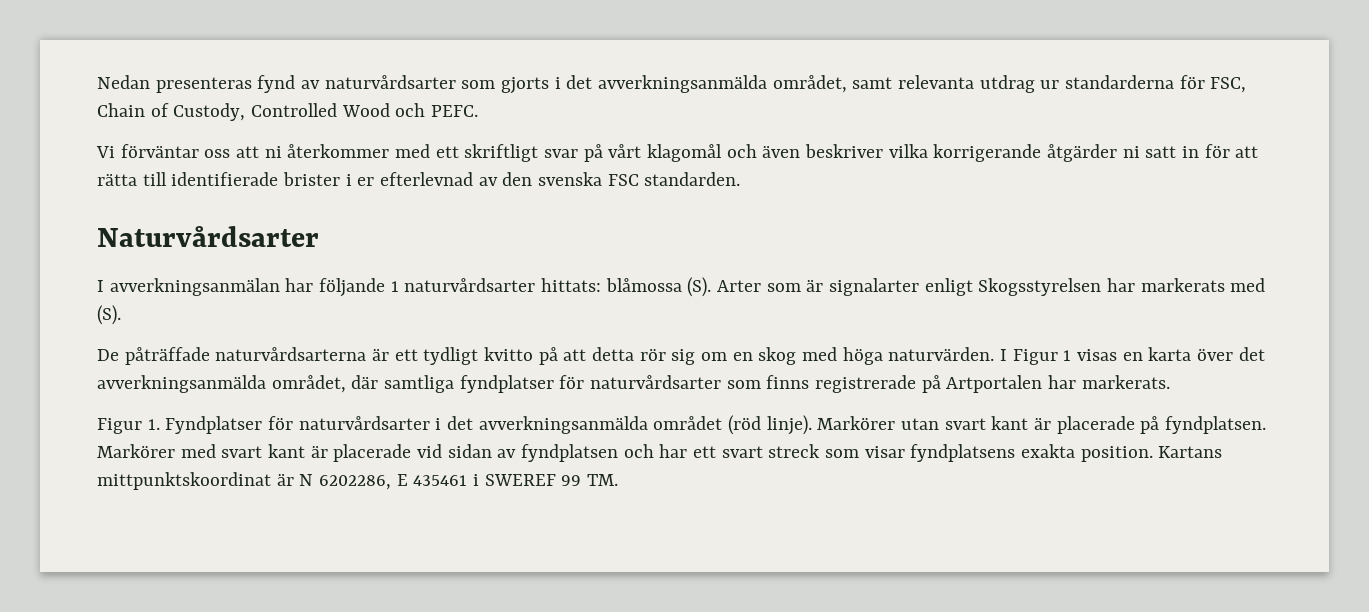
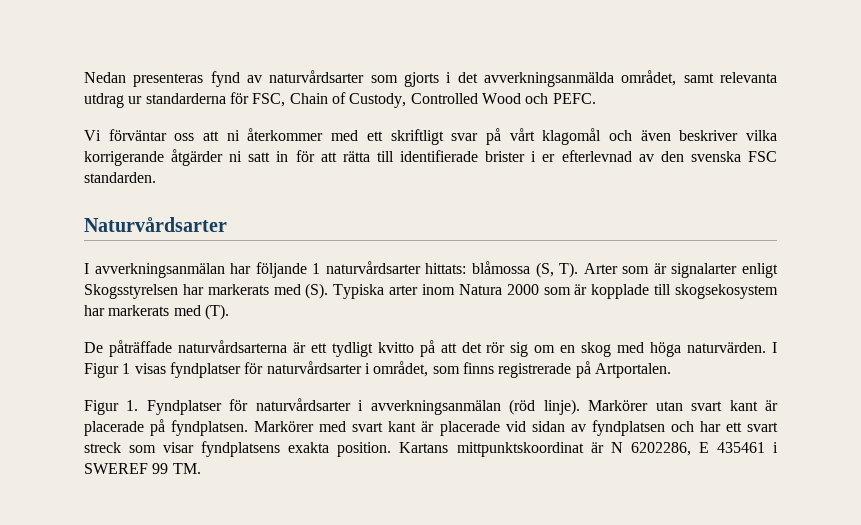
- I avverkningsanmälan har följande 1 naturvårdsarter hittats: blåmossa (S). Arter som är signalarter enligt Skogsstyrelsen har markerats med (S).
+ I avverkningsanmälan har följande 1 naturvårdsarter hittats: blåmossa (S, T). Arter som är signalarter enligt Skogsstyrelsen har markerats med (S). Typiska arter inom Natura 2000 som är kopplade till skogsekosystem har markerats med (T).
- De påträffade naturvårdsarterna är ett tydligt kvitto på att detta rör sig om en skog med höga naturvärden.
+ De påträffade naturvårdsarterna är ett tydligt kvitto på att det rör sig om en skog med höga naturvärden.
- I Figur 1 visas en karta över det avverkningsanmälda området, där samtliga fyndplatser för naturvårdsarter som finns registrerade på Artportalen har markerats.
+ I Figur 1 visas fyndplatser för naturvårdsarter i området, som finns registrerade på Artportalen.
- Figur 1. Fyndplatser för naturvårdsarter i det avverkningsanmälda området (röd linje).
+ Figur 1. Fyndplatser för naturvårdsarter i avverkningsanmälan (röd linje).

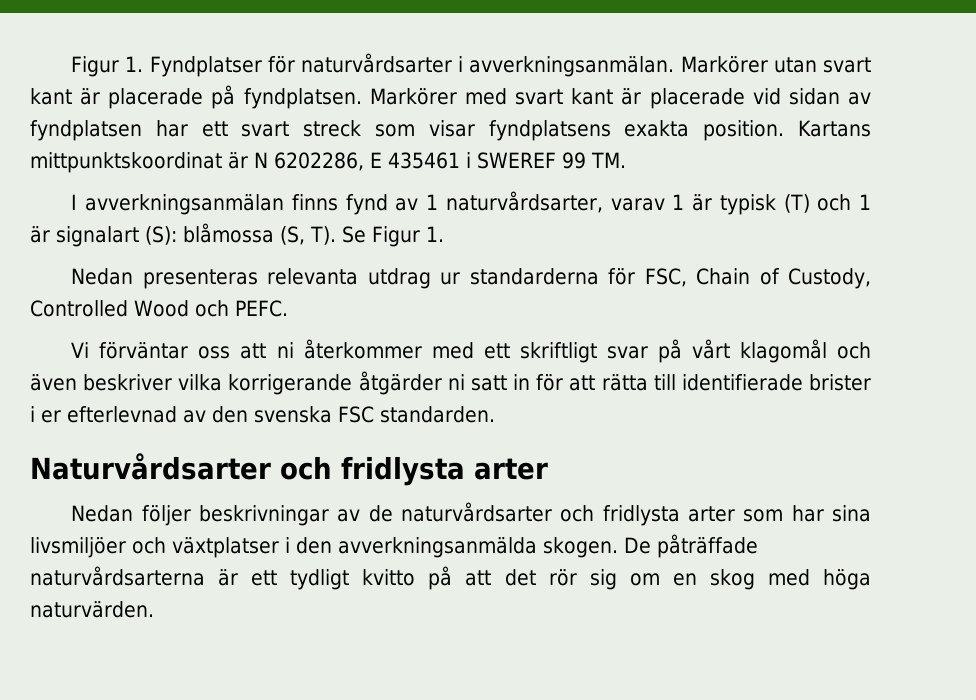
- Nedan presenteras fynd av naturvårdsarter som gjorts i det avverkningsanmälda området, samt relevanta utdrag ur standarderna för FSC, Chain of Custody, Controlled Wood och PEFC.
+ Figur 1. Fyndplatser för naturvårdsarter i avverkningsanmälan. Markörer utan svart kant är placerade på fyndplatsen. Markörer med svart kant är placerade vid sidan av fyndplatsen har ett svart streck som visar fyndplatsens exakta position. Kartans mittpunktskoordinat är N 6202286, E 435461 i SWEREF 99 TM.
+ I avverkningsanmälan finns fynd av 1 naturvårdsarter, varav 1 är typisk (T) och 1 är signalart (S): blåmossa (S, T). Se Figur 1.
+ Nedan presenteras relevanta utdrag ur standarderna för FSC, Chain of Custody, Controlled Wood och PEFC.
- Naturvårdsarter
- I avverkningsanmälan har följande 1 naturvårdsarter hittats: blåmossa (S, T). Arter som är signalarter enligt Skogsstyrelsen har markerats med (S). Typiska arter inom Natura 2000 som är kopplade till skogsekosystem har markerats med (T).
- De påträffade naturvårdsarterna är ett tydligt kvitto på att det rör sig om en skog med höga naturvärden. I Figur 1 visas fyndplatser för naturvårdsarter i området, som finns registrerade på Artportalen.
- Figur 1. Fyndplatser för naturvårdsarter i avverkningsanmälan (röd linje). Markörer utan svart kant är placerade på fyndplatsen. Markörer med svart kant är placerade vid sidan av fyndplatsen och har ett svart streck som visar fyndplatsens exakta position. Kartans mittpunktskoordinat är N 6202286, E 435461 i SWEREF 99 TM.
+ Naturvårdsarter och fridlysta arter
+ Nedan följer beskrivningar av de naturvårdsarter och fridlysta arter som har sina livsmiljöer och växtplatser i den avverkningsanmälda skogen. De påträffade naturvårdsarterna är ett tydligt kvitto på att det rör sig om en skog med höga naturvärden.

